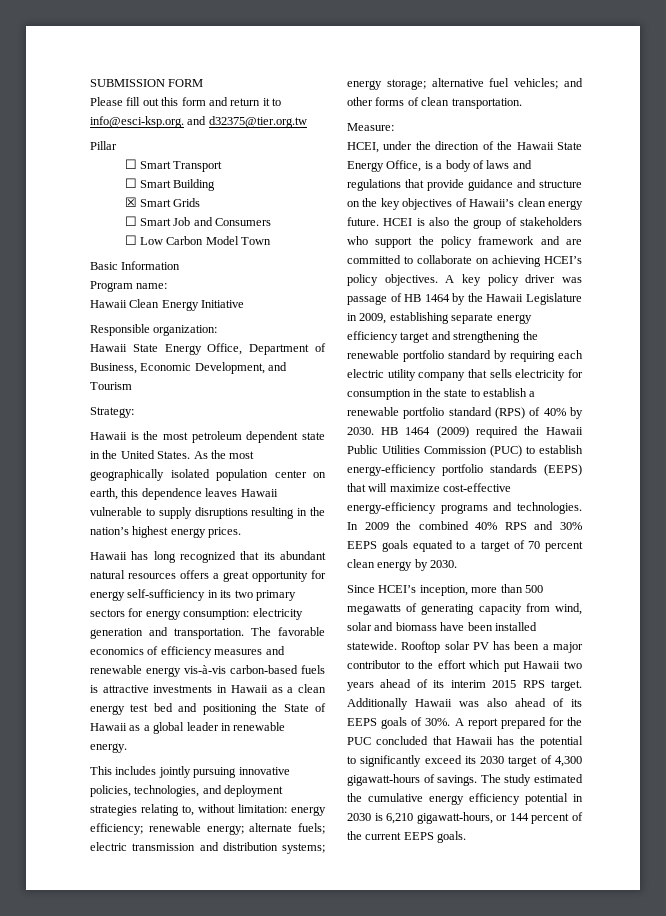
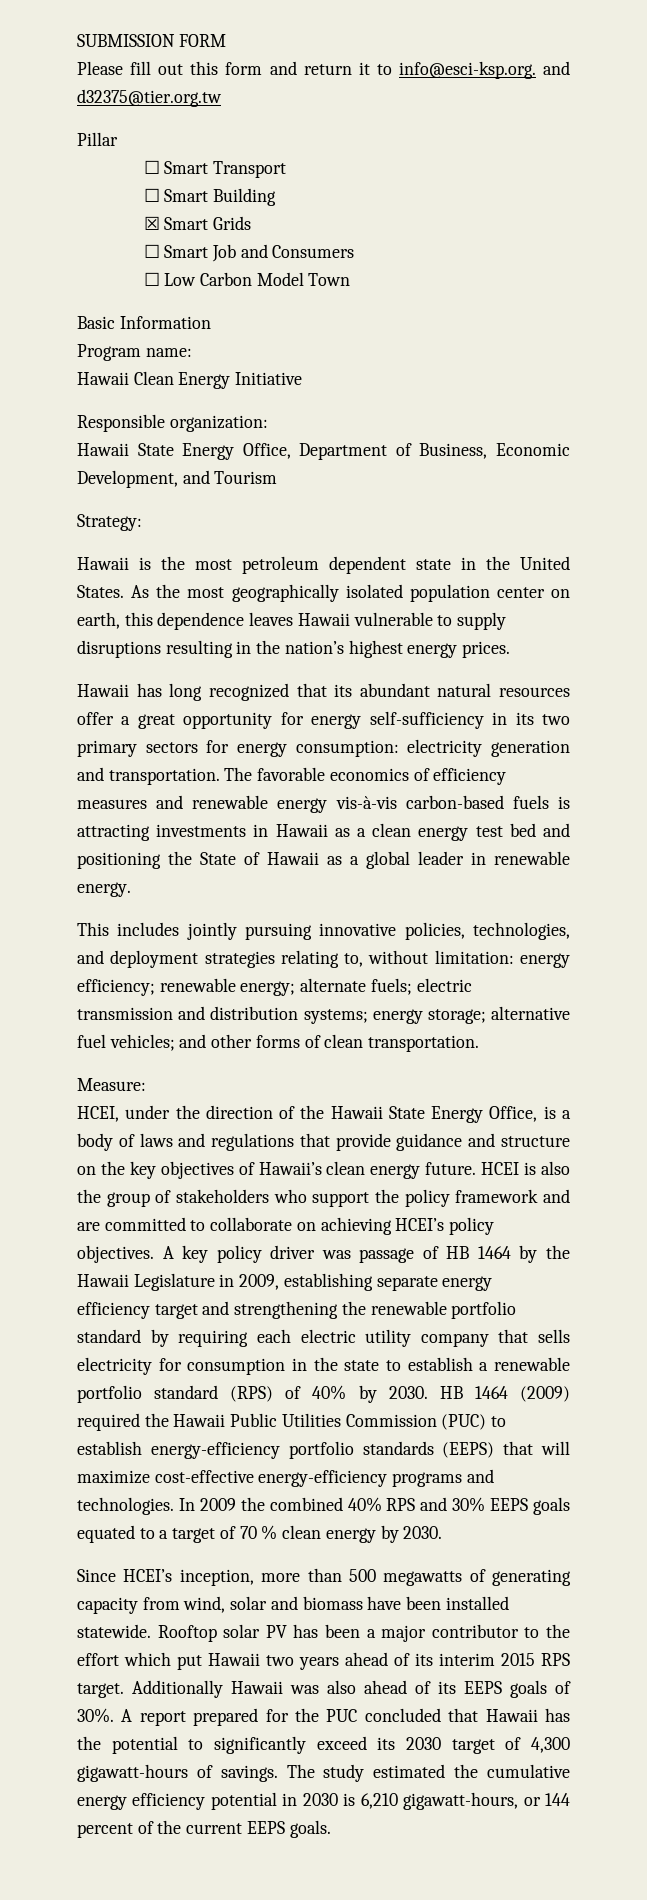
- Hawaii has long recognized that its abundant natural resources offers a great opportunity for energy self-sufficiency in its two primary sectors for energy consumption: electricity generation and transportation.
+ Hawaii has long recognized that its abundant natural resources offer a great opportunity for energy self-sufficiency in its two primary sectors for energy consumption: electricity generation and transportation.
- The favorable economics of efficiency measures and renewable energy vis-à-vis carbon-based fuels is attractive investments in Hawaii as a clean energy test bed and positioning the State of Hawaii as a global leader in renewable energy.
+ The favorable economics of efficiency measures and renewable energy vis-à-vis carbon-based fuels is attracting investments in Hawaii as a clean energy test bed and positioning the State of Hawaii as a global leader in renewable energy.
- In 2009 the combined 40% RPS and 30% EEPS goals equated to a target of 70 percent clean energy by 2030.
+ In 2009 the combined 40% RPS and 30% EEPS goals equated to a target of 70 % clean energy by 2030.

